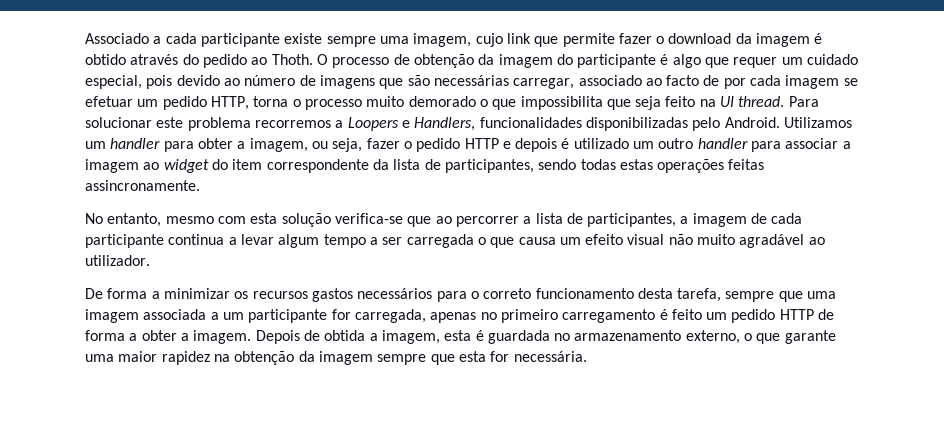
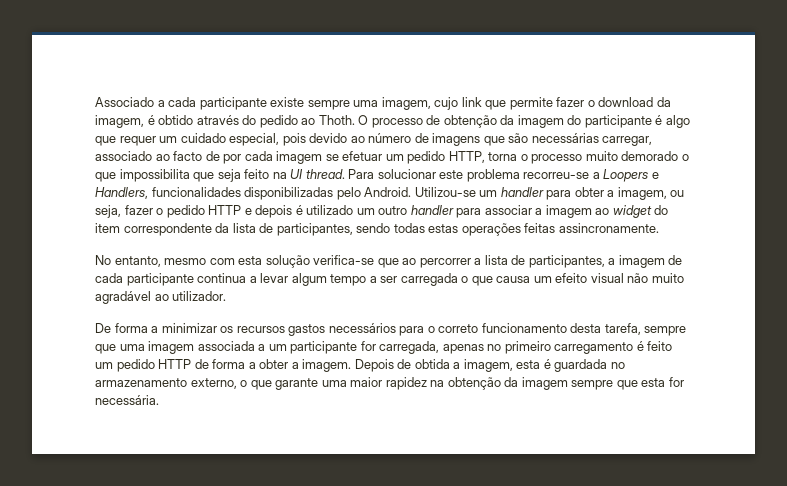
- Associado a cada participante existe sempre uma imagem, cujo link que permite fazer o download da imagem é obtido através do pedido ao Thoth.
+ Associado a cada participante existe sempre uma imagem, cujo link que permite fazer o download da imagem, é obtido através do pedido ao Thoth.
- Para solucionar este problema recorremos a Loopers e Handlers, funcionalidades disponibilizadas pelo Android.
+ Para solucionar este problema recorreu-se a Loopers e Handlers, funcionalidades disponibilizadas pelo Android.
- Utilizamos um handler para obter a imagem, ou seja, fazer o pedido HTTP e depois é utilizado um outro handler para associar a imagem ao widget do item correspondente da lista de participantes, sendo todas estas operações feitas assincronamente.
+ Utilizou-se um handler para obter a imagem, ou seja, fazer o pedido HTTP e depois é utilizado um outro handler para associar a imagem ao widget do item correspondente da lista de participantes, sendo todas estas operações feitas assincronamente.

